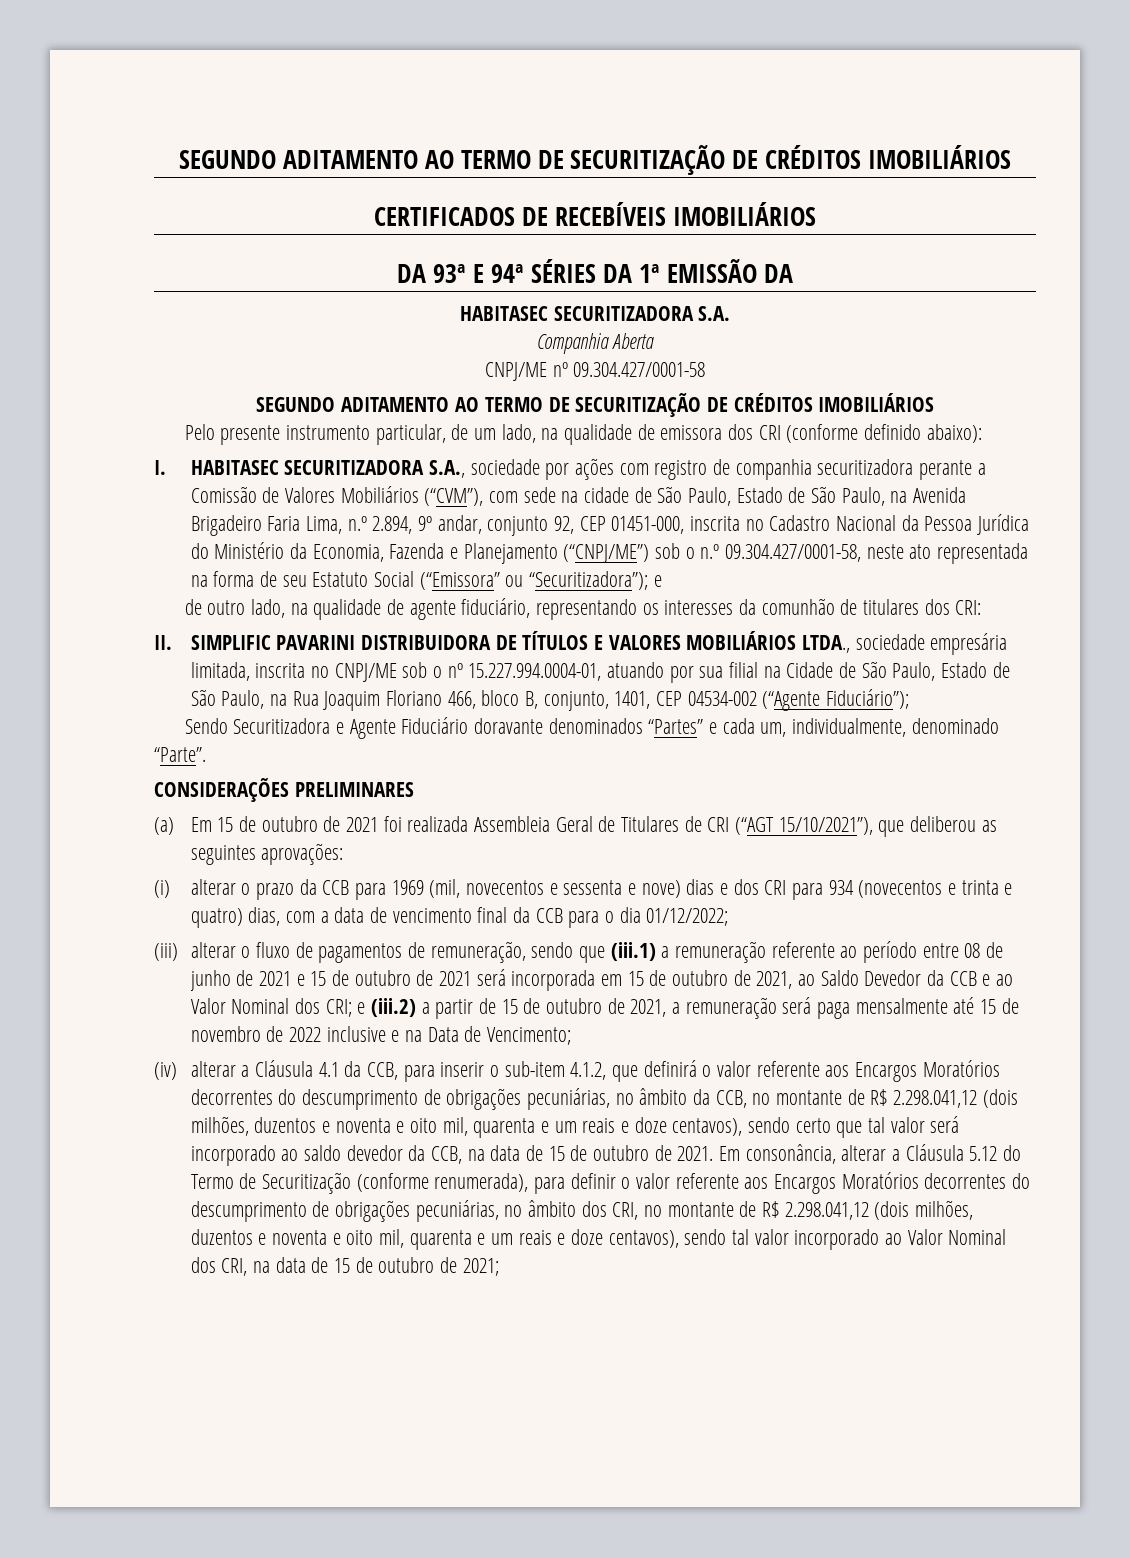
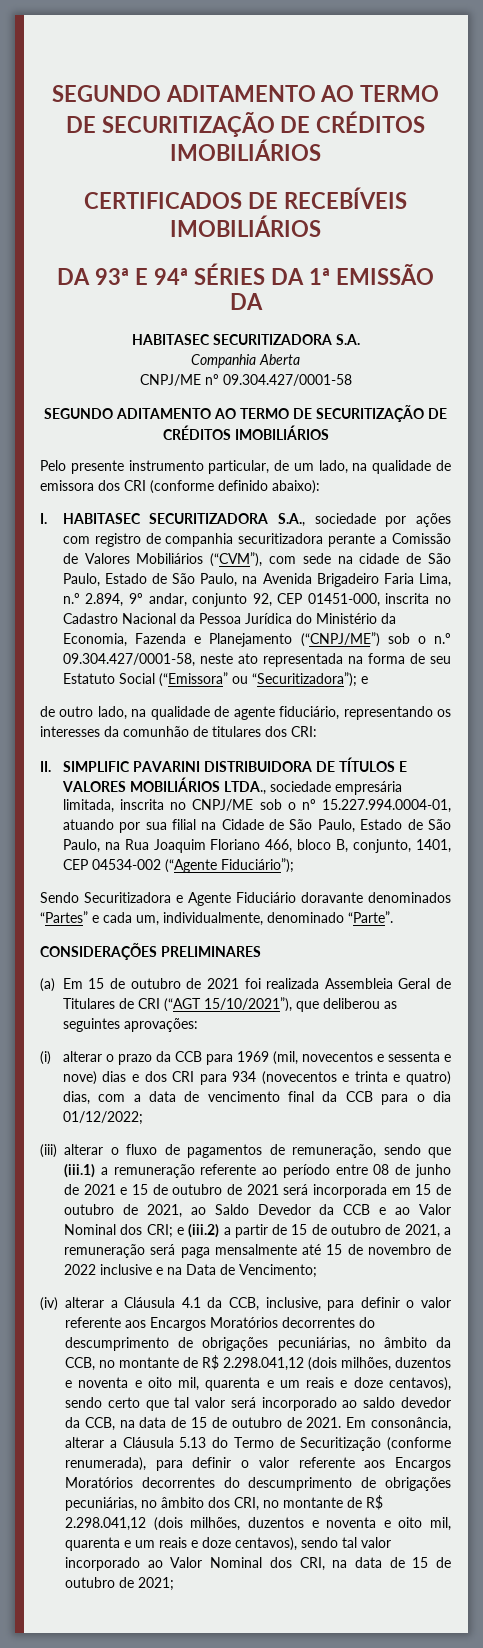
- (iv) alterar a Cláusula 4.1 da CCB, para inserir o sub-item 4.1.2, que definirá o valor referente aos Encargos Moratórios decorrentes do descumprimento de obrigações pecuniárias, no âmbito da CCB, no montante de R$ 2.298.041,12 (dois milhões, duzentos e noventa e oito mil, quarenta e um reais e doze centavos), sendo certo que tal valor será incorporado ao saldo devedor da CCB, na data de 15 de outubro de 2021.
+ (iv) alterar a Cláusula 4.1 da CCB, inclusive, para definir o valor referente aos Encargos Moratórios decorrentes do descumprimento de obrigações pecuniárias, no âmbito da CCB, no montante de R$ 2.298.041,12 (dois milhões, duzentos e noventa e oito mil, quarenta e um reais e doze centavos), sendo certo que tal valor será incorporado ao saldo devedor da CCB, na data de 15 de outubro de 2021.
- Em consonância, alterar a Cláusula 5.12 do Termo de Securitização (conforme renumerada), para definir o valor referente aos Encargos Moratórios decorrentes do descumprimento de obrigações pecuniárias, no âmbito dos CRI, no montante de R$ 2.298.041,12 (dois milhões, duzentos e noventa e oito mil, quarenta e um reais e doze centavos), sendo tal valor incorporado ao Valor Nominal dos CRI, na data de 15 de outubro de 2021;
+ Em consonância, alterar a Cláusula 5.13 do Termo de Securitização (conforme renumerada), para definir o valor referente aos Encargos Moratórios decorrentes do descumprimento de obrigações pecuniárias, no âmbito dos CRI, no montante de R$ 2.298.041,12 (dois milhões, duzentos e noventa e oito mil, quarenta e um reais e doze centavos), sendo tal valor incorporado ao Valor Nominal dos CRI, na data de 15 de outubro de 2021;

